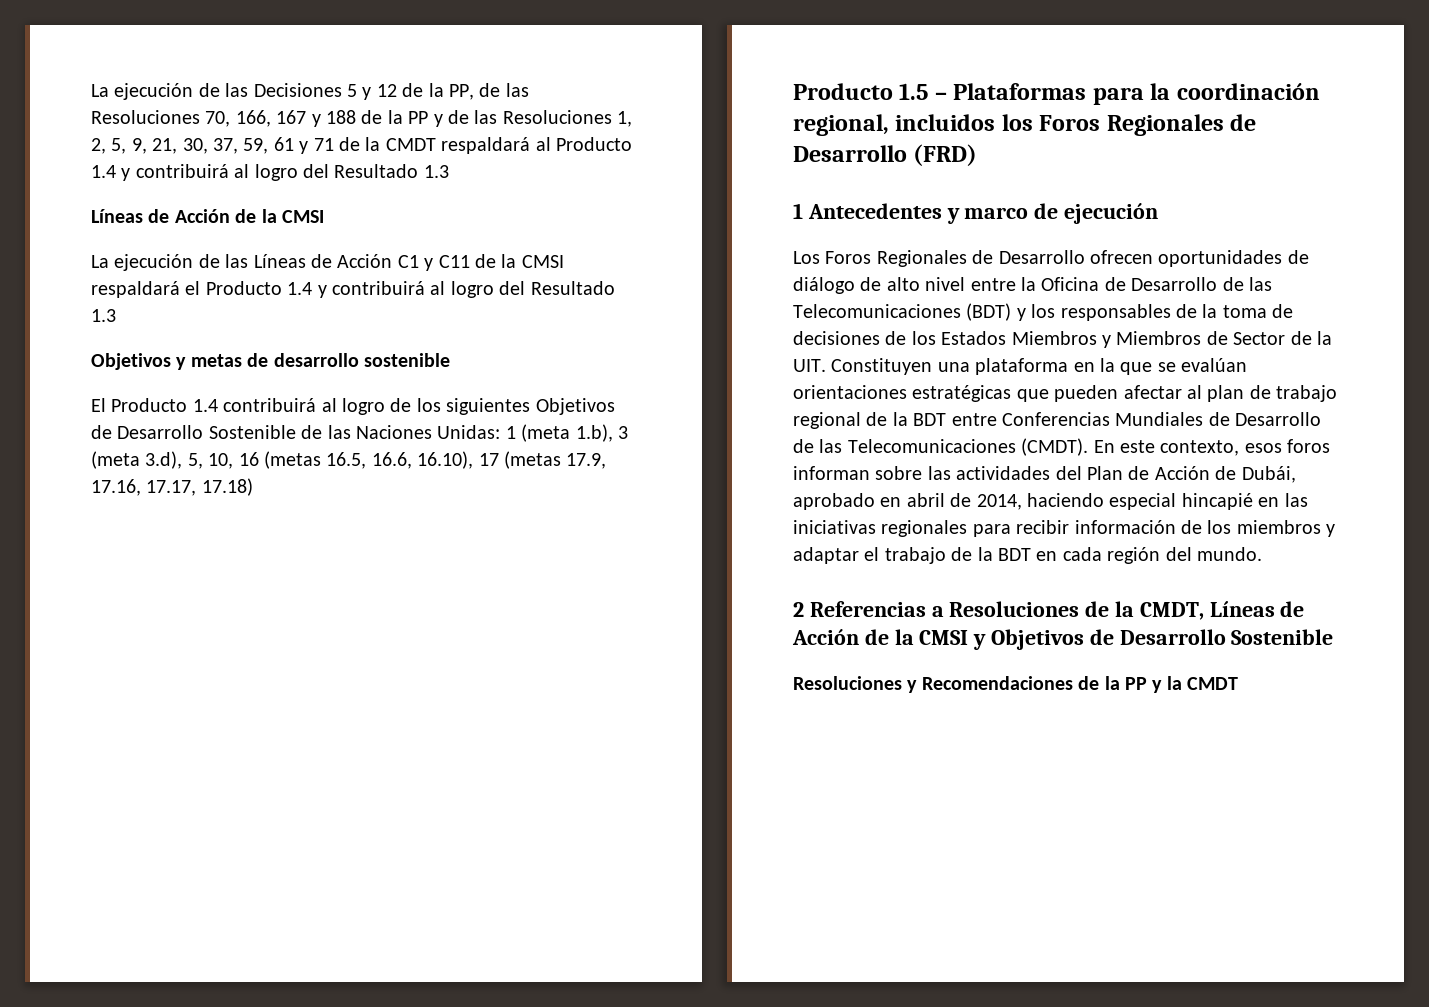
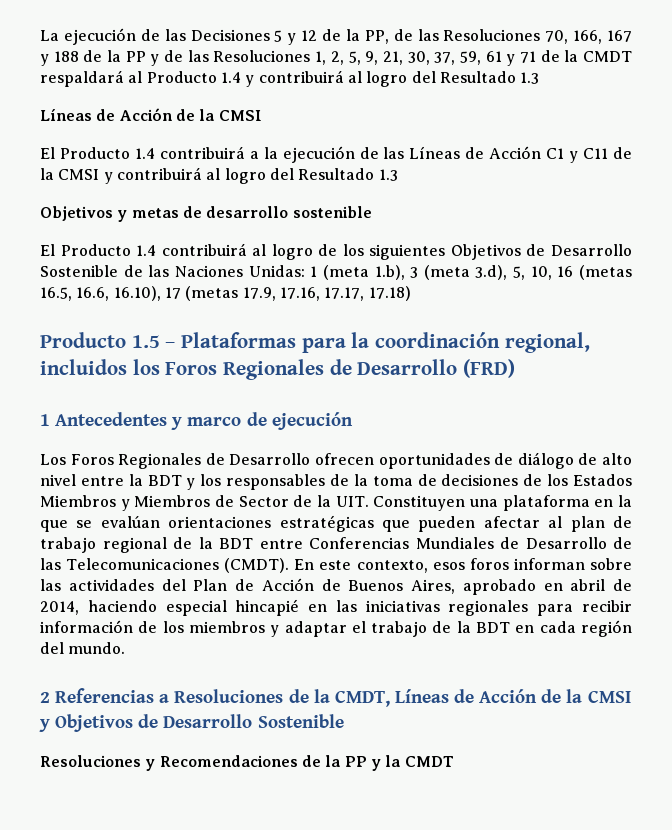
- La ejecución de las Líneas de Acción C1 y C11 de la CMSI respaldará el Producto 1.4 y contribuirá al logro del Resultado 1.3
+ El Producto 1.4 contribuirá a la ejecución de las Líneas de Acción C1 y C11 de la CMSI y contribuirá al logro del Resultado 1.3
- Los Foros Regionales de Desarrollo ofrecen oportunidades de diálogo de alto nivel entre la Oficina de Desarrollo de las Telecomunicaciones (BDT) y los responsables de la toma de decisiones de los Estados Miembros y Miembros de Sector de la UIT. Constituyen una plataforma en la que se evalúan orientaciones estratégicas que pueden afectar al plan de trabajo regional de la BDT entre Conferencias Mundiales de Desarrollo de las Telecomunicaciones (CMDT).
+ Los Foros Regionales de Desarrollo ofrecen oportunidades de diálogo de alto nivel entre la BDT y los responsables de la toma de decisiones de los Estados Miembros y Miembros de Sector de la UIT. Constituyen una plataforma en la que se evalúan orientaciones estratégicas que pueden afectar al plan de trabajo regional de la BDT entre Conferencias Mundiales de Desarrollo de las Telecomunicaciones (CMDT).
- En este contexto, esos foros informan sobre las actividades del Plan de Acción de Dubái, aprobado en abril de 2014, haciendo especial hincapié en las iniciativas regionales para recibir información de los miembros y adaptar el trabajo de la BDT en cada región del mundo.
+ En este contexto, esos foros informan sobre las actividades del Plan de Acción de Buenos Aires, aprobado en abril de 2014, haciendo especial hincapié en las iniciativas regionales para recibir información de los miembros y adaptar el trabajo de la BDT en cada región del mundo.

